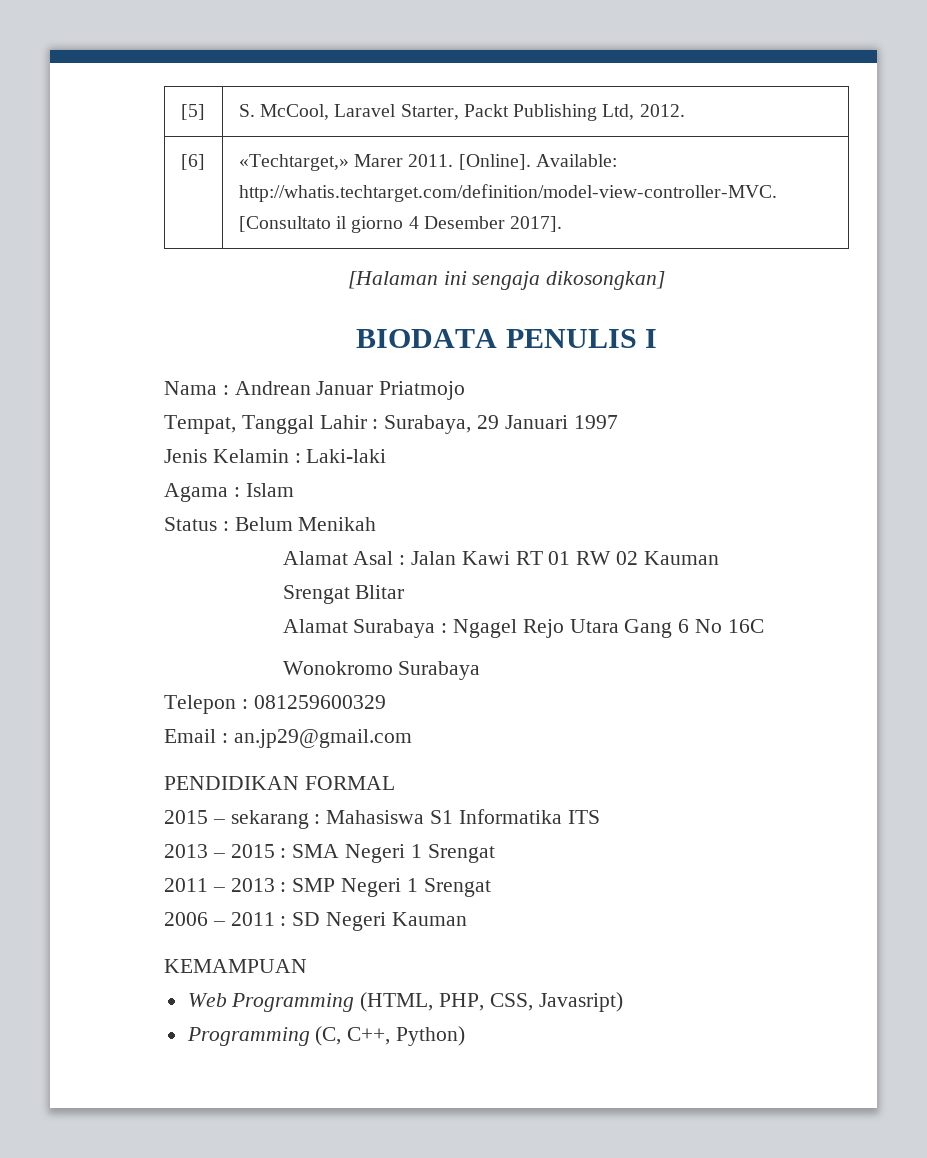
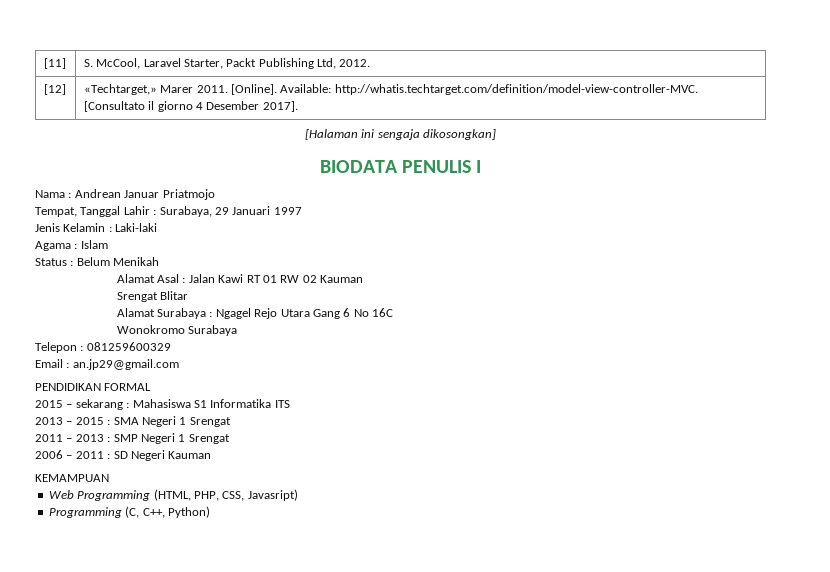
- [5] | S. McCool, Laravel Starter, Packt Publishing Ltd, 2012.
+ [11] | S. McCool, Laravel Starter, Packt Publishing Ltd, 2012.
- [6] | «Techtarget,» Marer 2011. [Online]. Available: http://whatis.techtarget.com/definition/model-view-controller-MVC. [Consultato il giorno 4 Desember 2017].
+ [12] | «Techtarget,» Marer 2011. [Online]. Available: http://whatis.techtarget.com/definition/model-view-controller-MVC. [Consultato il giorno 4 Desember 2017].

